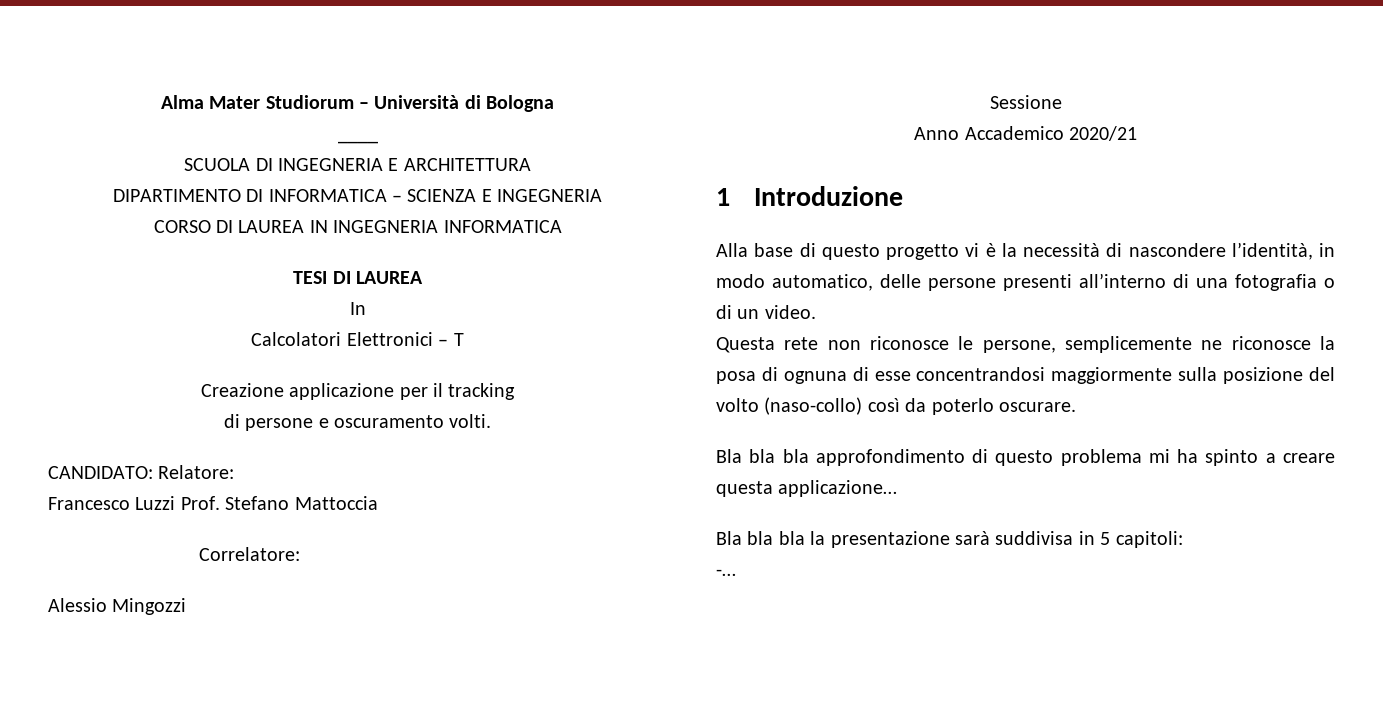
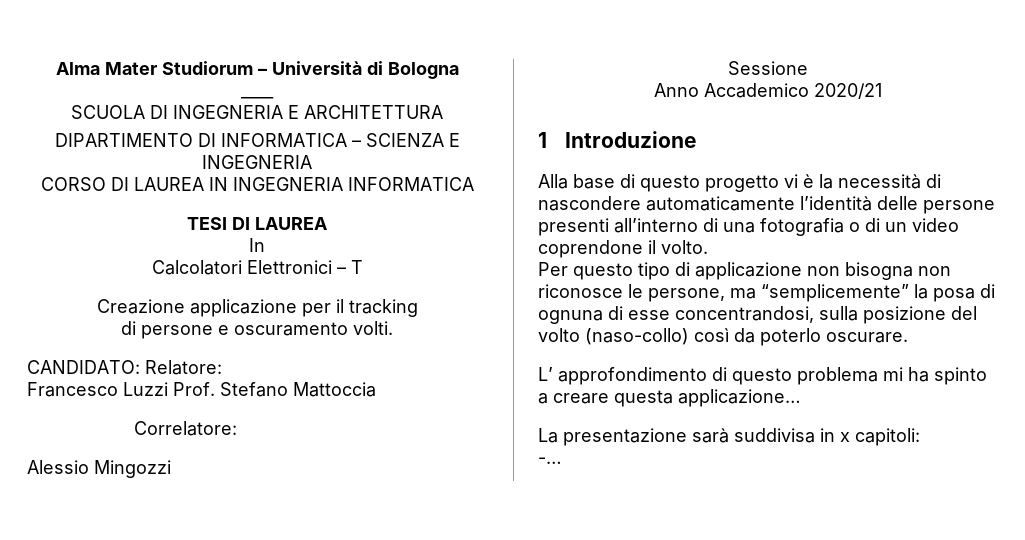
- Alla base di questo progetto vi è la necessità di nascondere l’identità, in modo automatico, delle persone presenti all’interno di una fotografia o di un video.
- Questa rete non riconosce le persone, semplicemente ne riconosce la posa di ognuna di esse concentrandosi maggiormente sulla posizione del volto (naso-collo) così da poterlo oscurare.
+ Alla base di questo progetto vi è la necessità di nascondere automaticamente l’identità delle persone presenti all’interno di una fotografia o di un video coprendone il volto.
+ Per questo tipo di applicazione non bisogna non riconosce le persone, ma “semplicemente” la posa di ognuna di esse concentrandosi, sulla posizione del volto (naso-collo) così da poterlo oscurare.
- Bla bla bla approfondimento di questo problema mi ha spinto a creare questa applicazione…
+ L’ approfondimento di questo problema mi ha spinto a creare questa applicazione…
- Bla bla bla la presentazione sarà suddivisa in 5 capitoli:
+ La presentazione sarà suddivisa in x capitoli:

